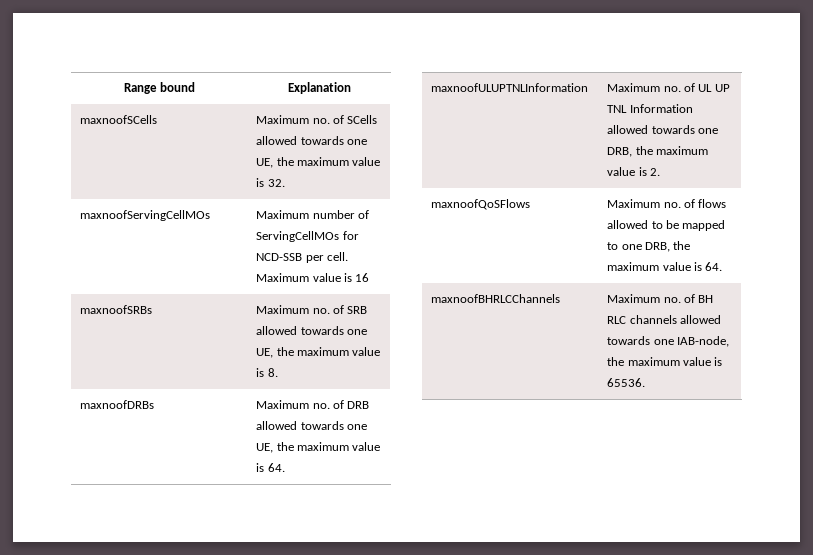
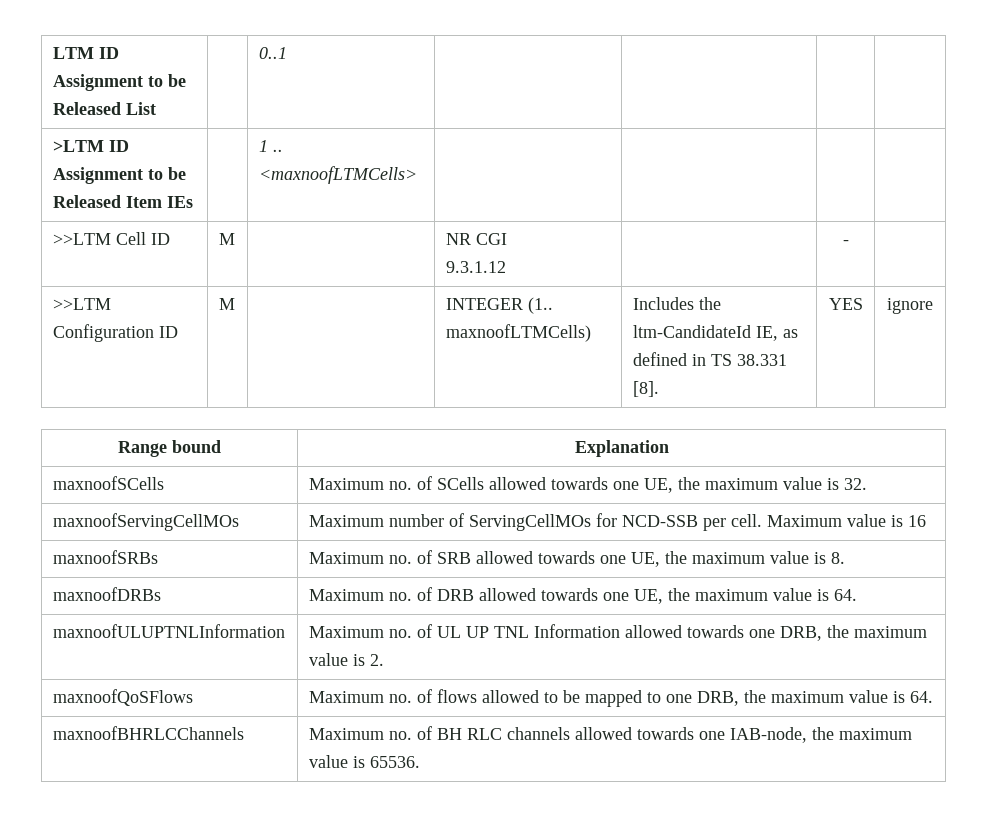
+ LTM ID Assignment to be Released List | | 0..1 | | | |
+ >LTM ID Assignment to be Released Item IEs | | 1 .. <maxnoofLTMCells> | | | |
+ >>LTM Cell ID | M | | NR CGI
+ 9.3.1.12 | | - |
+ >>LTM Configuration ID | M | | INTEGER (1.. maxnoofLTMCells) | Includes the ltm-CandidateId IE, as defined in TS 38.331 [8]. | YES | ignore

